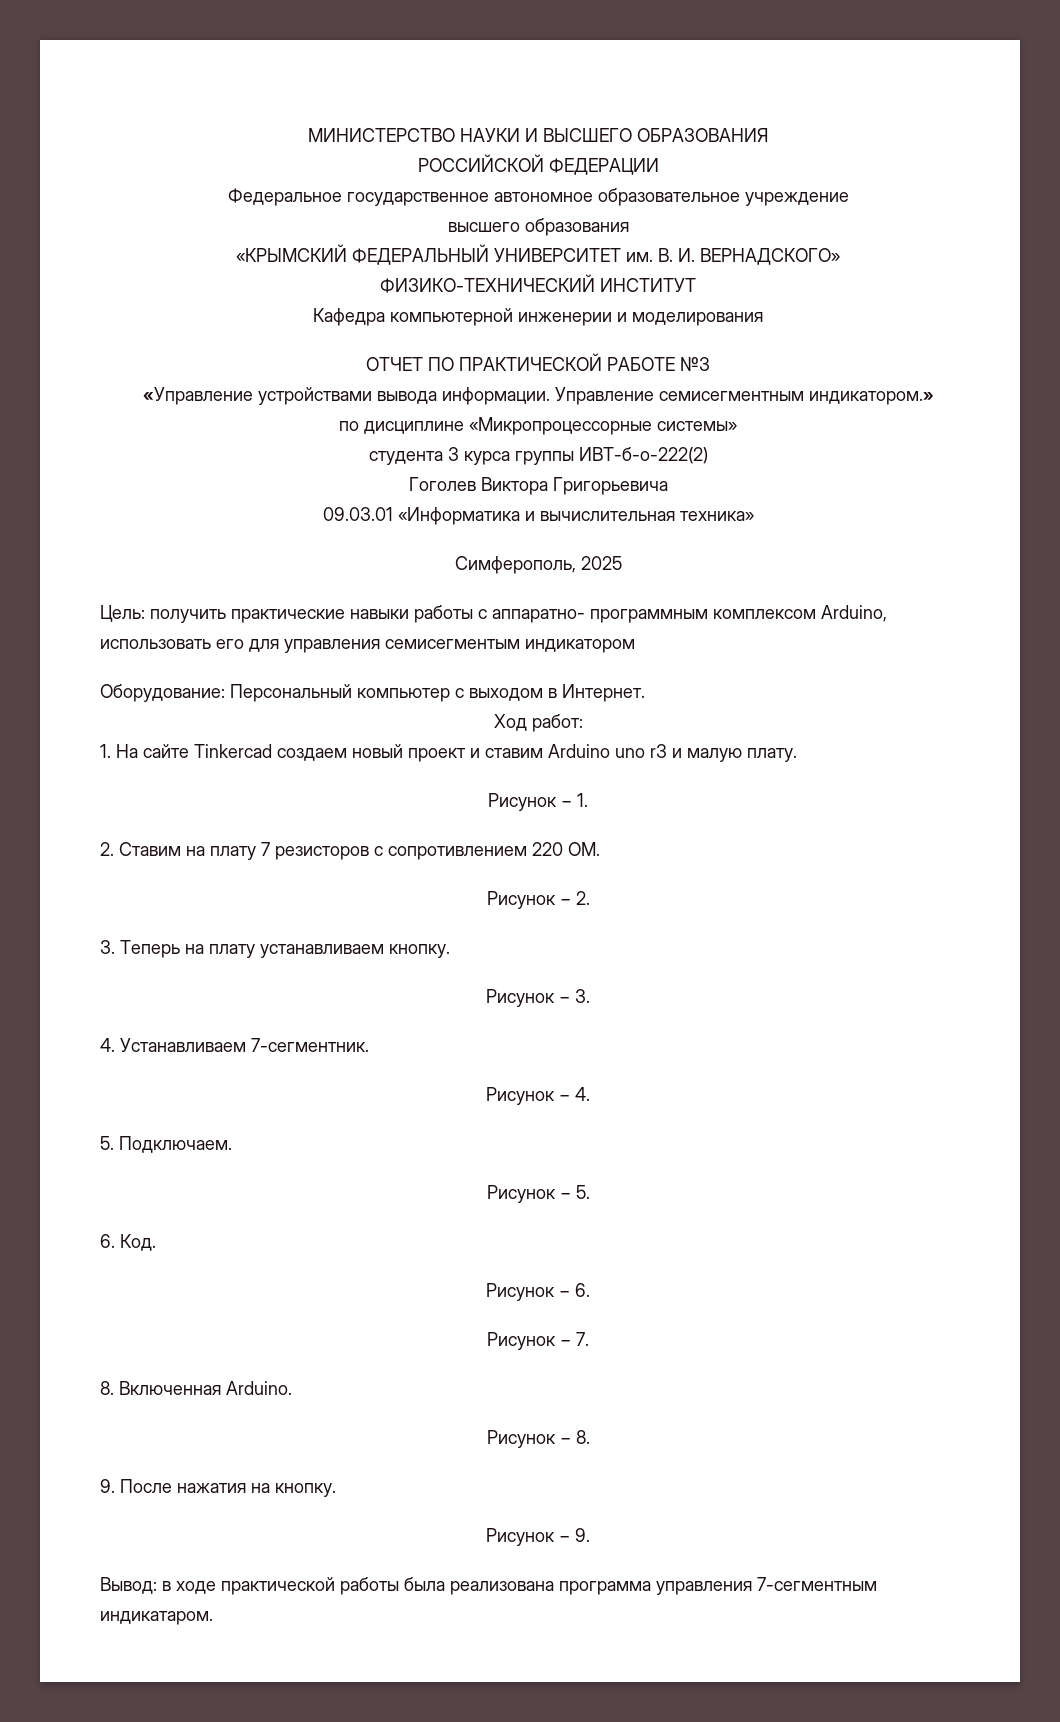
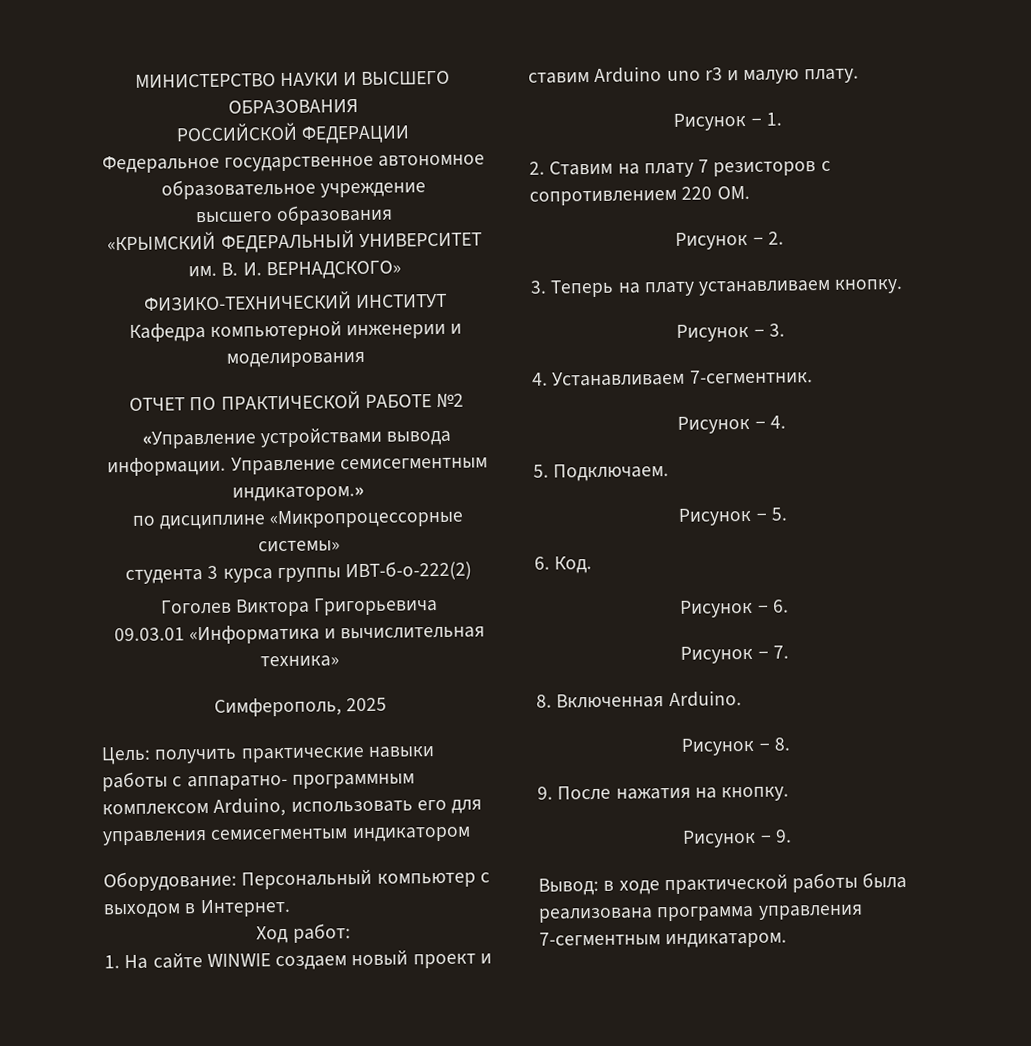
- ОТЧЕТ ПО ПРАКТИЧЕСКОЙ РАБОТЕ №3
+ ОТЧЕТ ПО ПРАКТИЧЕСКОЙ РАБОТЕ №2
- 1. На сайте Tinkercad создаем новый проект и ставим Arduino uno r3 и малую плату.
+ 1. На сайте WINWIE создаем новый проект и ставим Arduino uno r3 и малую плату.

